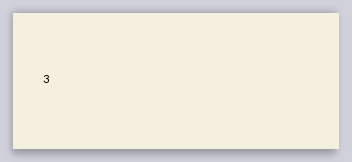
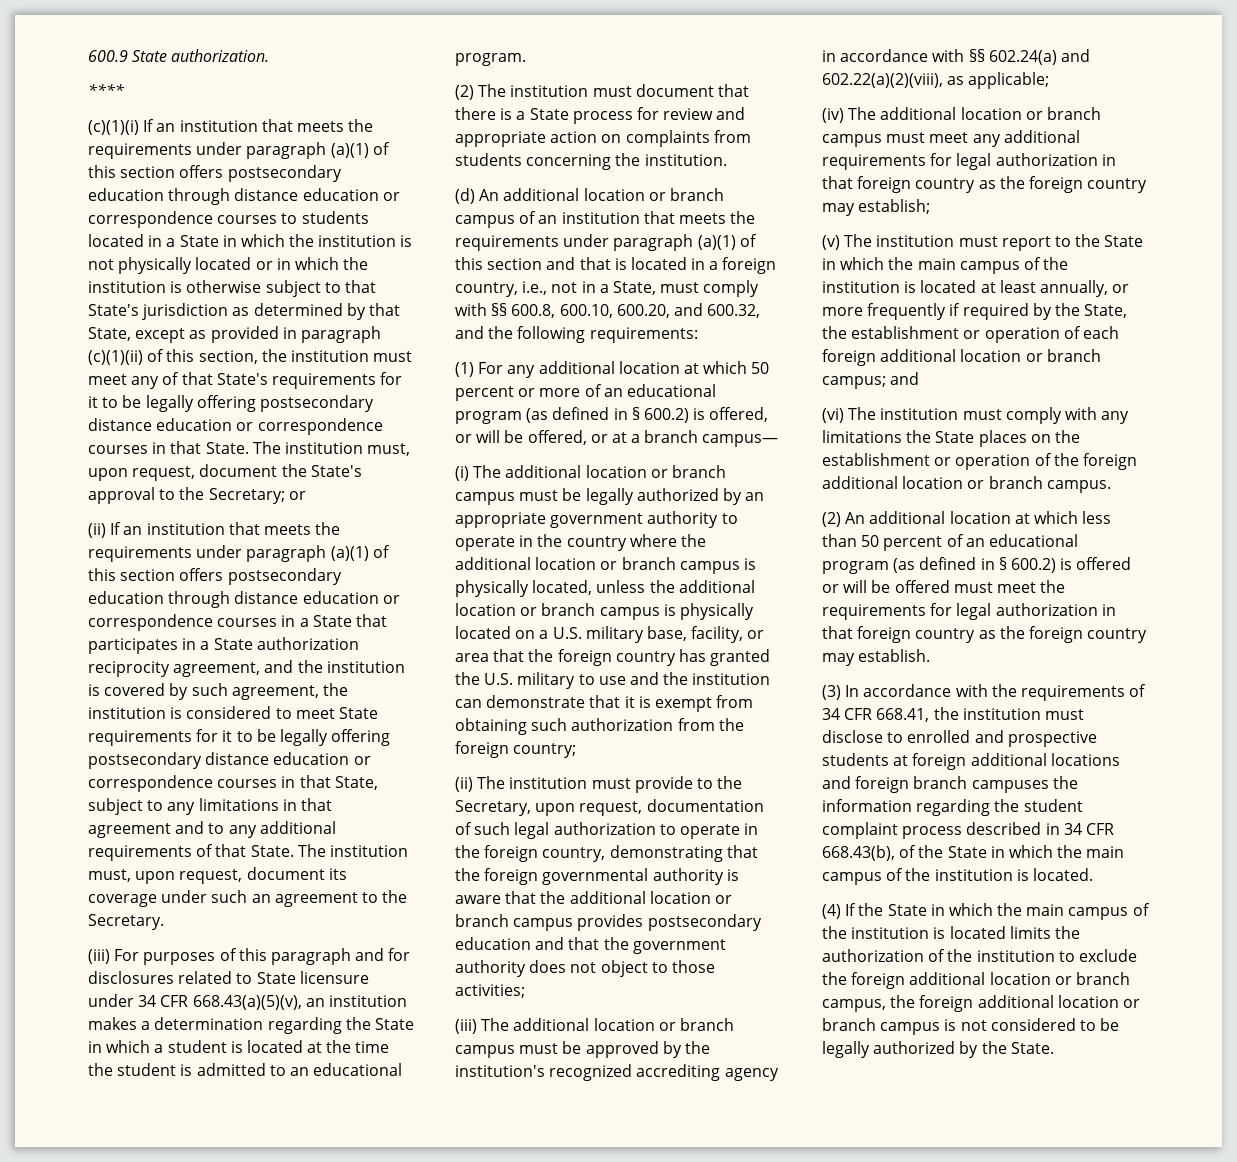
- 3
+ 600.9 State authorization.
+ ****
+ (c)(1)(i) If an institution that meets the requirements under paragraph (a)(1) of this section offers postsecondary education through distance education or correspondence courses to students located in a State in which the institution is not physically located or in which the institution is otherwise subject to that State's jurisdiction as determined by that State, except as provided in paragraph (c)(1)(ii) of this section, the institution must meet any of that State's requirements for it to be legally offering postsecondary distance education or correspondence courses in that State. The institution must, upon request, document the State's approval to the Secretary; or
+ (ii) If an institution that meets the requirements under paragraph (a)(1) of this section offers postsecondary education through distance education or correspondence courses in a State that participates in a State authorization reciprocity agreement, and the institution is covered by such agreement, the institution is considered to meet State requirements for it to be legally offering postsecondary distance education or correspondence courses in that State, subject to any limitations in that agreement and to any additional requirements of that State. The institution must, upon request, document its coverage under such an agreement to the Secretary.
+ (iii) For purposes of this paragraph and for disclosures related to State licensure under 34 CFR 668.43(a)(5)(v), an institution makes a determination regarding the State in which a student is located at the time the student is admitted to an educational program.
+ (2) The institution must document that there is a State process for review and appropriate action on complaints from students concerning the institution.
+ (d) An additional location or branch campus of an institution that meets the requirements under paragraph (a)(1) of this section and that is located in a foreign country, i.e., not in a State, must comply with §§ 600.8, 600.10, 600.20, and 600.32, and the following requirements:
+ (1) For any additional location at which 50 percent or more of an educational program (as defined in § 600.2) is offered, or will be offered, or at a branch campus—
+ (i) The additional location or branch campus must be legally authorized by an appropriate government authority to operate in the country where the additional location or branch campus is physically located, unless the additional location or branch campus is physically located on a U.S. military base, facility, or area that the foreign country has granted the U.S. military to use and the institution can demonstrate that it is exempt from obtaining such authorization from the foreign country;
+ (ii) The institution must provide to the Secretary, upon request, documentation of such legal authorization to operate in the foreign country, demonstrating that the foreign governmental authority is aware that the additional location or branch campus provides postsecondary education and that the government authority does not object to those activities;
+ (iii) The additional location or branch campus must be approved by the institution's recognized accrediting agency in accordance with §§ 602.24(a) and 602.22(a)(2)(viii), as applicable;
+ (iv) The additional location or branch campus must meet any additional requirements for legal authorization in that foreign country as the foreign country may establish;
+ (v) The institution must report to the State in which the main campus of the institution is located at least annually, or more frequently if required by the State, the establishment or operation of each foreign additional location or branch campus; and
+ (vi) The institution must comply with any limitations the State places on the establishment or operation of the foreign additional location or branch campus.
+ (2) An additional location at which less than 50 percent of an educational program (as defined in § 600.2) is offered or will be offered must meet the requirements for legal authorization in that foreign country as the foreign country may establish.
+ (3) In accordance with the requirements of 34 CFR 668.41, the institution must disclose to enrolled and prospective students at foreign additional locations and foreign branch campuses the information regarding the student complaint process described in 34 CFR 668.43(b), of the State in which the main campus of the institution is located.
+ (4) If the State in which the main campus of the institution is located limits the authorization of the institution to exclude the foreign additional location or branch campus, the foreign additional location or branch campus is not considered to be legally authorized by the State.

